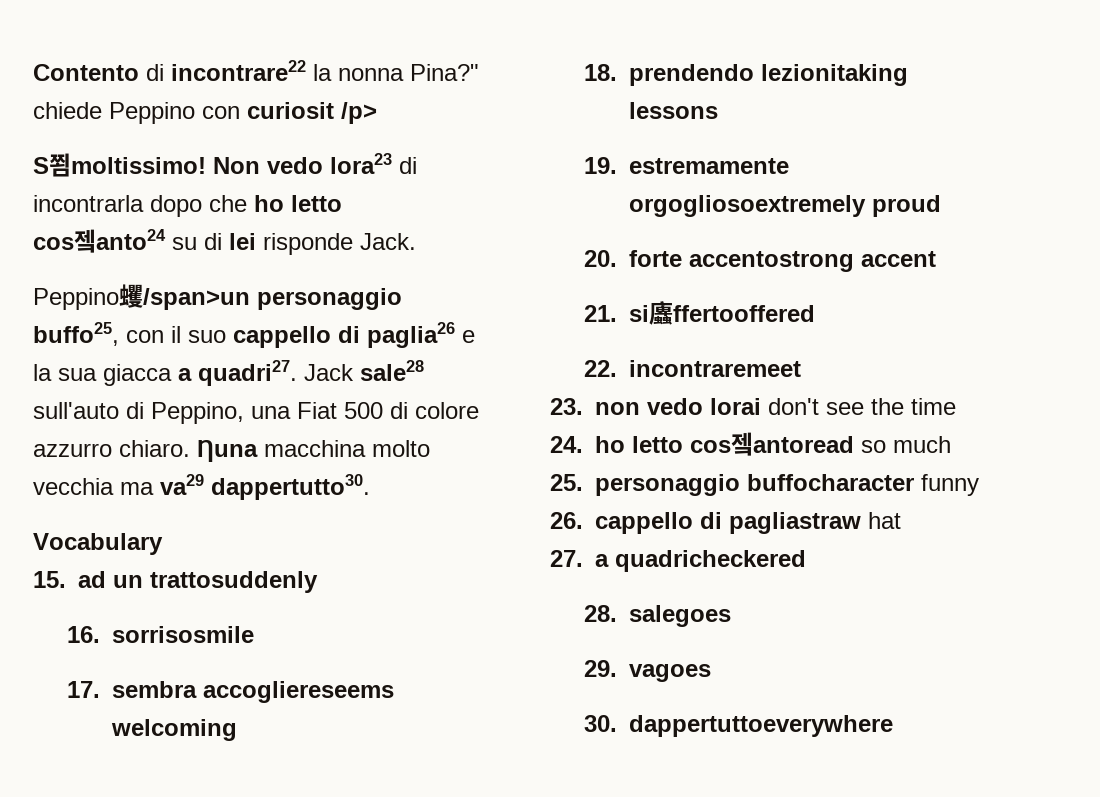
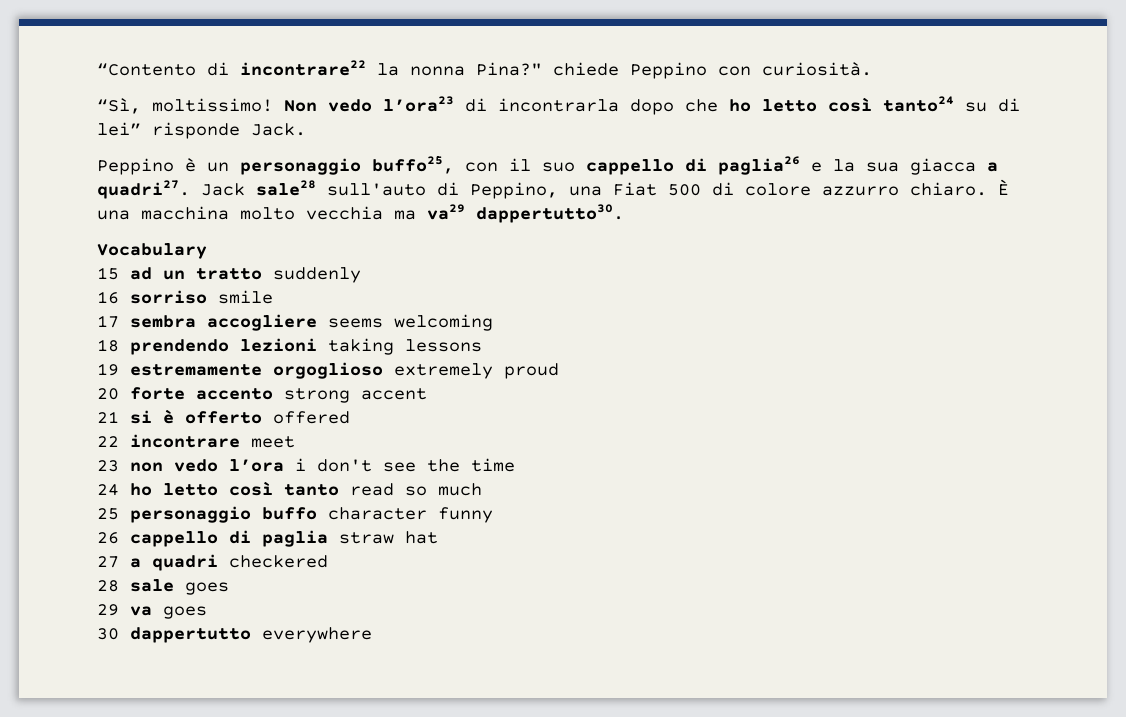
- Contento di incontrare22 la nonna Pina?" chiede Peppino con curiosit /p>
- S쬠moltissimo!
+ “Contento di incontrare22 la nonna Pina?" chiede Peppino con curiosità.
+ “Sì, moltissimo!
- Non vedo lora23 di incontrarla dopo che ho letto cos젴anto24 su di lei risponde Jack.
+ Non vedo l’ora23 di incontrarla dopo che ho letto così tanto24 su di lei” risponde Jack.
- Peppino蠼/span>un personaggio buffo25, con il suo cappello di paglia26 e la sua giacca a quadri27.
+ Peppino è un personaggio buffo25, con il suo cappello di paglia26 e la sua giacca a quadri27.
- Ƞuna macchina molto vecchia ma va29 dappertutto30.
+ È una macchina molto vecchia ma va29 dappertutto30.
- 15. ad un trattosuddenly
- 16. sorrisosmile
- 17. sembra accogliereseems welcoming
- 18. prendendo lezionitaking lessons
- 19. estremamente orgogliosoextremely proud
- 20. forte accentostrong accent
- 21. si蠯ffertooffered
- 22. incontraremeet
- 23. non vedo lorai don't see the time
+ 15 ad un tratto suddenly
+ 16 sorriso smile
+ 17 sembra accogliere seems welcoming
+ 18 prendendo lezioni taking lessons
+ 19 estremamente orgoglioso extremely proud
+ 20 forte accento strong accent
+ 21 si è offerto offered
+ 22 incontrare meet
+ 23 non vedo l’ora i don't see the time
- 24. ho letto cos젴antoread so much
+ 24 ho letto così tanto read so much
- 25. personaggio buffocharacter funny
+ 25 personaggio buffo character funny
- 26. cappello di pagliastraw hat
+ 26 cappello di paglia straw hat
- 27. a quadricheckered
- 28. salegoes
- 29. vagoes
- 30. dappertuttoeverywhere
+ 27 a quadri checkered
+ 28 sale goes
+ 29 va goes
+ 30 dappertutto everywhere

